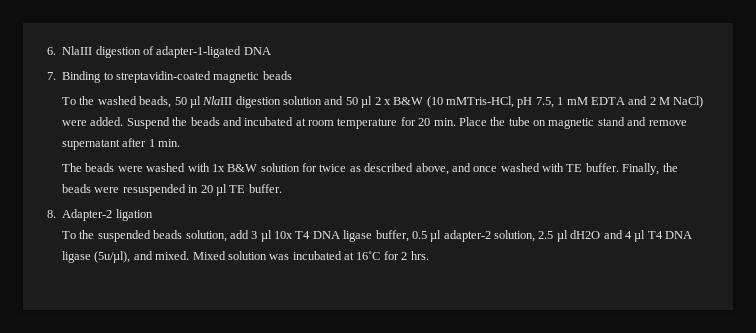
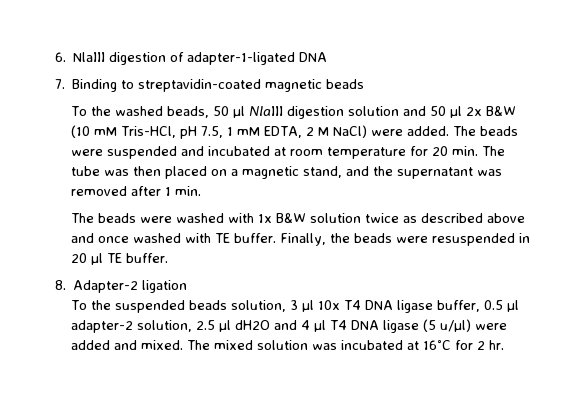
- To the washed beads, 50 µl NlaIII digestion solution and 50 µl 2 x B&W (10 mMTris-HCl, pH 7.5, 1 mM EDTA and 2 M NaCl) were added.
+ To the washed beads, 50 µl NlaIII digestion solution and 50 µl 2x B&W (10 mM Tris-HCl, pH 7.5, 1 mM EDTA, 2 M NaCl) were added.
- Suspend the beads and incubated at room temperature for 20 min. Place the tube on magnetic stand and remove supernatant after 1 min.
+ The beads were suspended and incubated at room temperature for 20 min. The tube was then placed on a magnetic stand, and the supernatant was removed after 1 min.
- The beads were washed with 1x B&W solution for twice as described above, and once washed with TE buffer.
+ The beads were washed with 1x B&W solution twice as described above and once washed with TE buffer.
- To the suspended beads solution, add 3 µl 10x T4 DNA ligase buffer, 0.5 µl adapter-2 solution, 2.5 µl dH2O and 4 µl T4 DNA ligase (5u/µl), and mixed. Mixed solution was incubated at 16˚C for 2 hrs.
+ To the suspended beads solution, 3 µl 10x T4 DNA ligase buffer, 0.5 µl adapter-2 solution, 2.5 µl dH2O and 4 µl T4 DNA ligase (5 u/µl) were added and mixed. The mixed solution was incubated at 16˚C for 2 hr.

